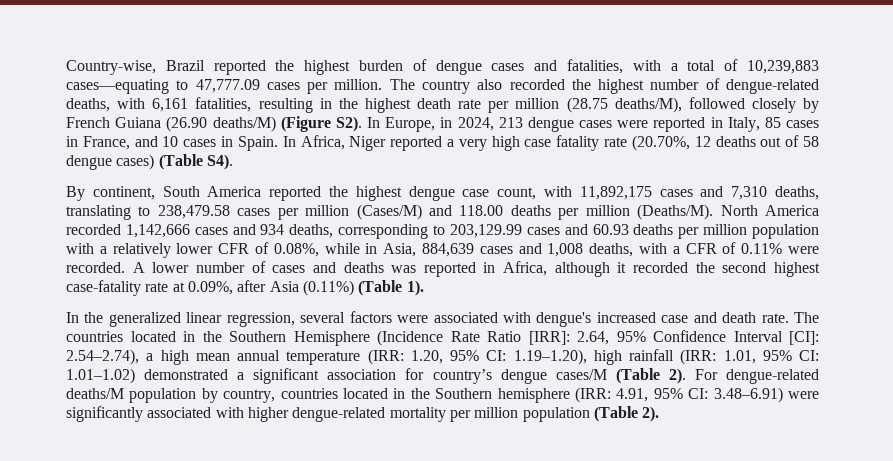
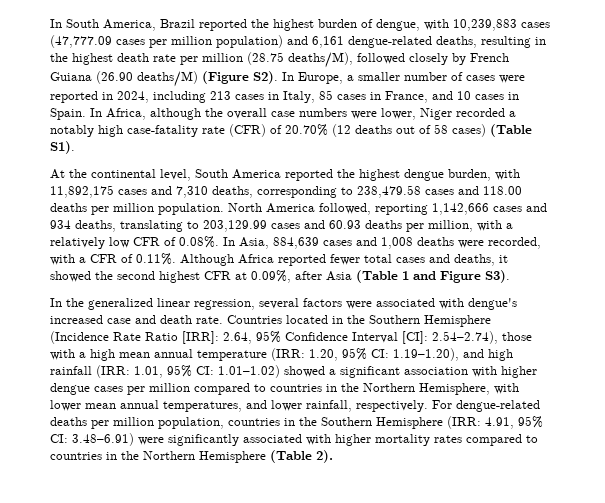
- Country-wise, Brazil reported the highest burden of dengue cases and fatalities, with a total of 10,239,883 cases—equating to 47,777.09 cases per million. The country also recorded the highest number of dengue-related deaths, with 6,161 fatalities, resulting in the highest death rate per million (28.75 deaths/M), followed closely by French Guiana (26.90 deaths/M) (Figure S2). In Europe, in 2024, 213 dengue cases were reported in Italy, 85 cases in France, and 10 cases in Spain.
+ In South America, Brazil reported the highest burden of dengue, with 10,239,883 cases (47,777.09 cases per million population) and 6,161 dengue-related deaths, resulting in the highest death rate per million (28.75 deaths/M), followed closely by French Guiana (26.90 deaths/M) (Figure S2). In Europe, a smaller number of cases were reported in 2024, including 213 cases in Italy, 85 cases in France, and 10 cases in Spain.
- In Africa, Niger reported a very high case fatality rate (20.70%, 12 deaths out of 58 dengue cases) (Table S4).
- By continent, South America reported the highest dengue case count, with 11,892,175 cases and 7,310 deaths, translating to 238,479.58 cases per million (Cases/M) and 118.00 deaths per million (Deaths/M).
+ In Africa, although the overall case numbers were lower, Niger recorded a notably high case-fatality rate (CFR) of 20.70% (12 deaths out of 58 cases) (Table S1).
+ At the continental level, South America reported the highest dengue burden, with 11,892,175 cases and 7,310 deaths, corresponding to 238,479.58 cases and 118.00 deaths per million population.
- North America recorded 1,142,666 cases and 934 deaths, corresponding to 203,129.99 cases and 60.93 deaths per million population with a relatively lower CFR of 0.08%, while in Asia, 884,639 cases and 1,008 deaths, with a CFR of 0.11% were recorded. A lower number of cases and deaths was reported in Africa, although it recorded the second highest case-fatality rate at 0.09%, after Asia (0.11%) (Table 1).
+ North America followed, reporting 1,142,666 cases and 934 deaths, translating to 203,129.99 cases and 60.93 deaths per million, with a relatively low CFR of 0.08%. In Asia, 884,639 cases and 1,008 deaths were recorded, with a CFR of 0.11%. Although Africa reported fewer total cases and deaths, it showed the second highest CFR at 0.09%, after Asia (Table 1 and Figure S3).
- The countries located in the Southern Hemisphere (Incidence Rate Ratio [IRR]: 2.64, 95% Confidence Interval [CI]: 2.54–2.74), a high mean annual temperature (IRR: 1.20, 95% CI: 1.19–1.20), high rainfall (IRR: 1.01, 95% CI: 1.01–1.02) demonstrated a significant association for country’s dengue cases/M (Table 2). For dengue-related deaths/M population by country, countries located in the Southern hemisphere (IRR: 4.91, 95% CI: 3.48–6.91) were significantly associated with higher dengue-related mortality per million population (Table 2).
+ Countries located in the Southern Hemisphere (Incidence Rate Ratio [IRR]: 2.64, 95% Confidence Interval [CI]: 2.54–2.74), those with a high mean annual temperature (IRR: 1.20, 95% CI: 1.19–1.20), and high rainfall (IRR: 1.01, 95% CI: 1.01–1.02) showed a significant association with higher dengue cases per million compared to countries in the Northern Hemisphere, with lower mean annual temperatures, and lower rainfall, respectively. For dengue-related deaths per million population, countries in the Southern Hemisphere (IRR: 4.91, 95% CI: 3.48–6.91) were significantly associated with higher mortality rates compared to countries in the Northern Hemisphere (Table 2).

